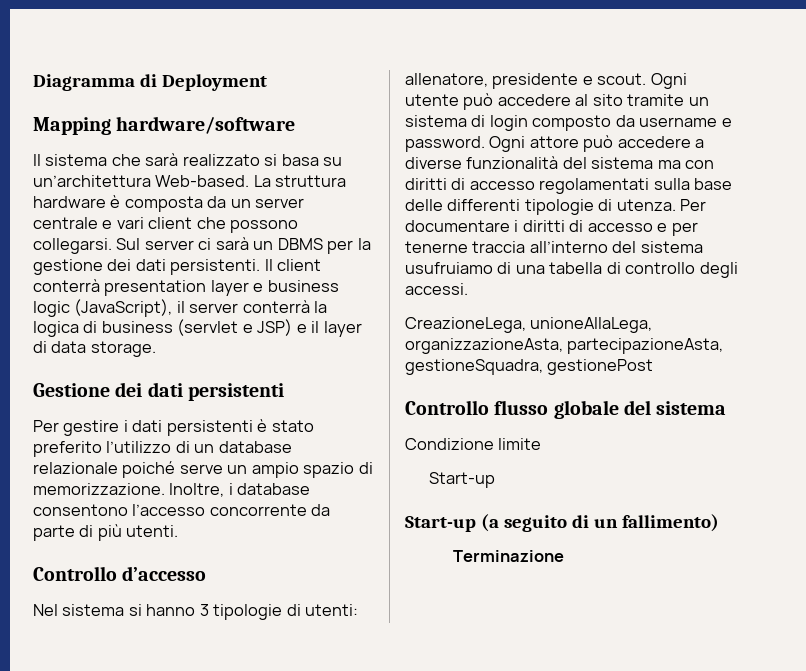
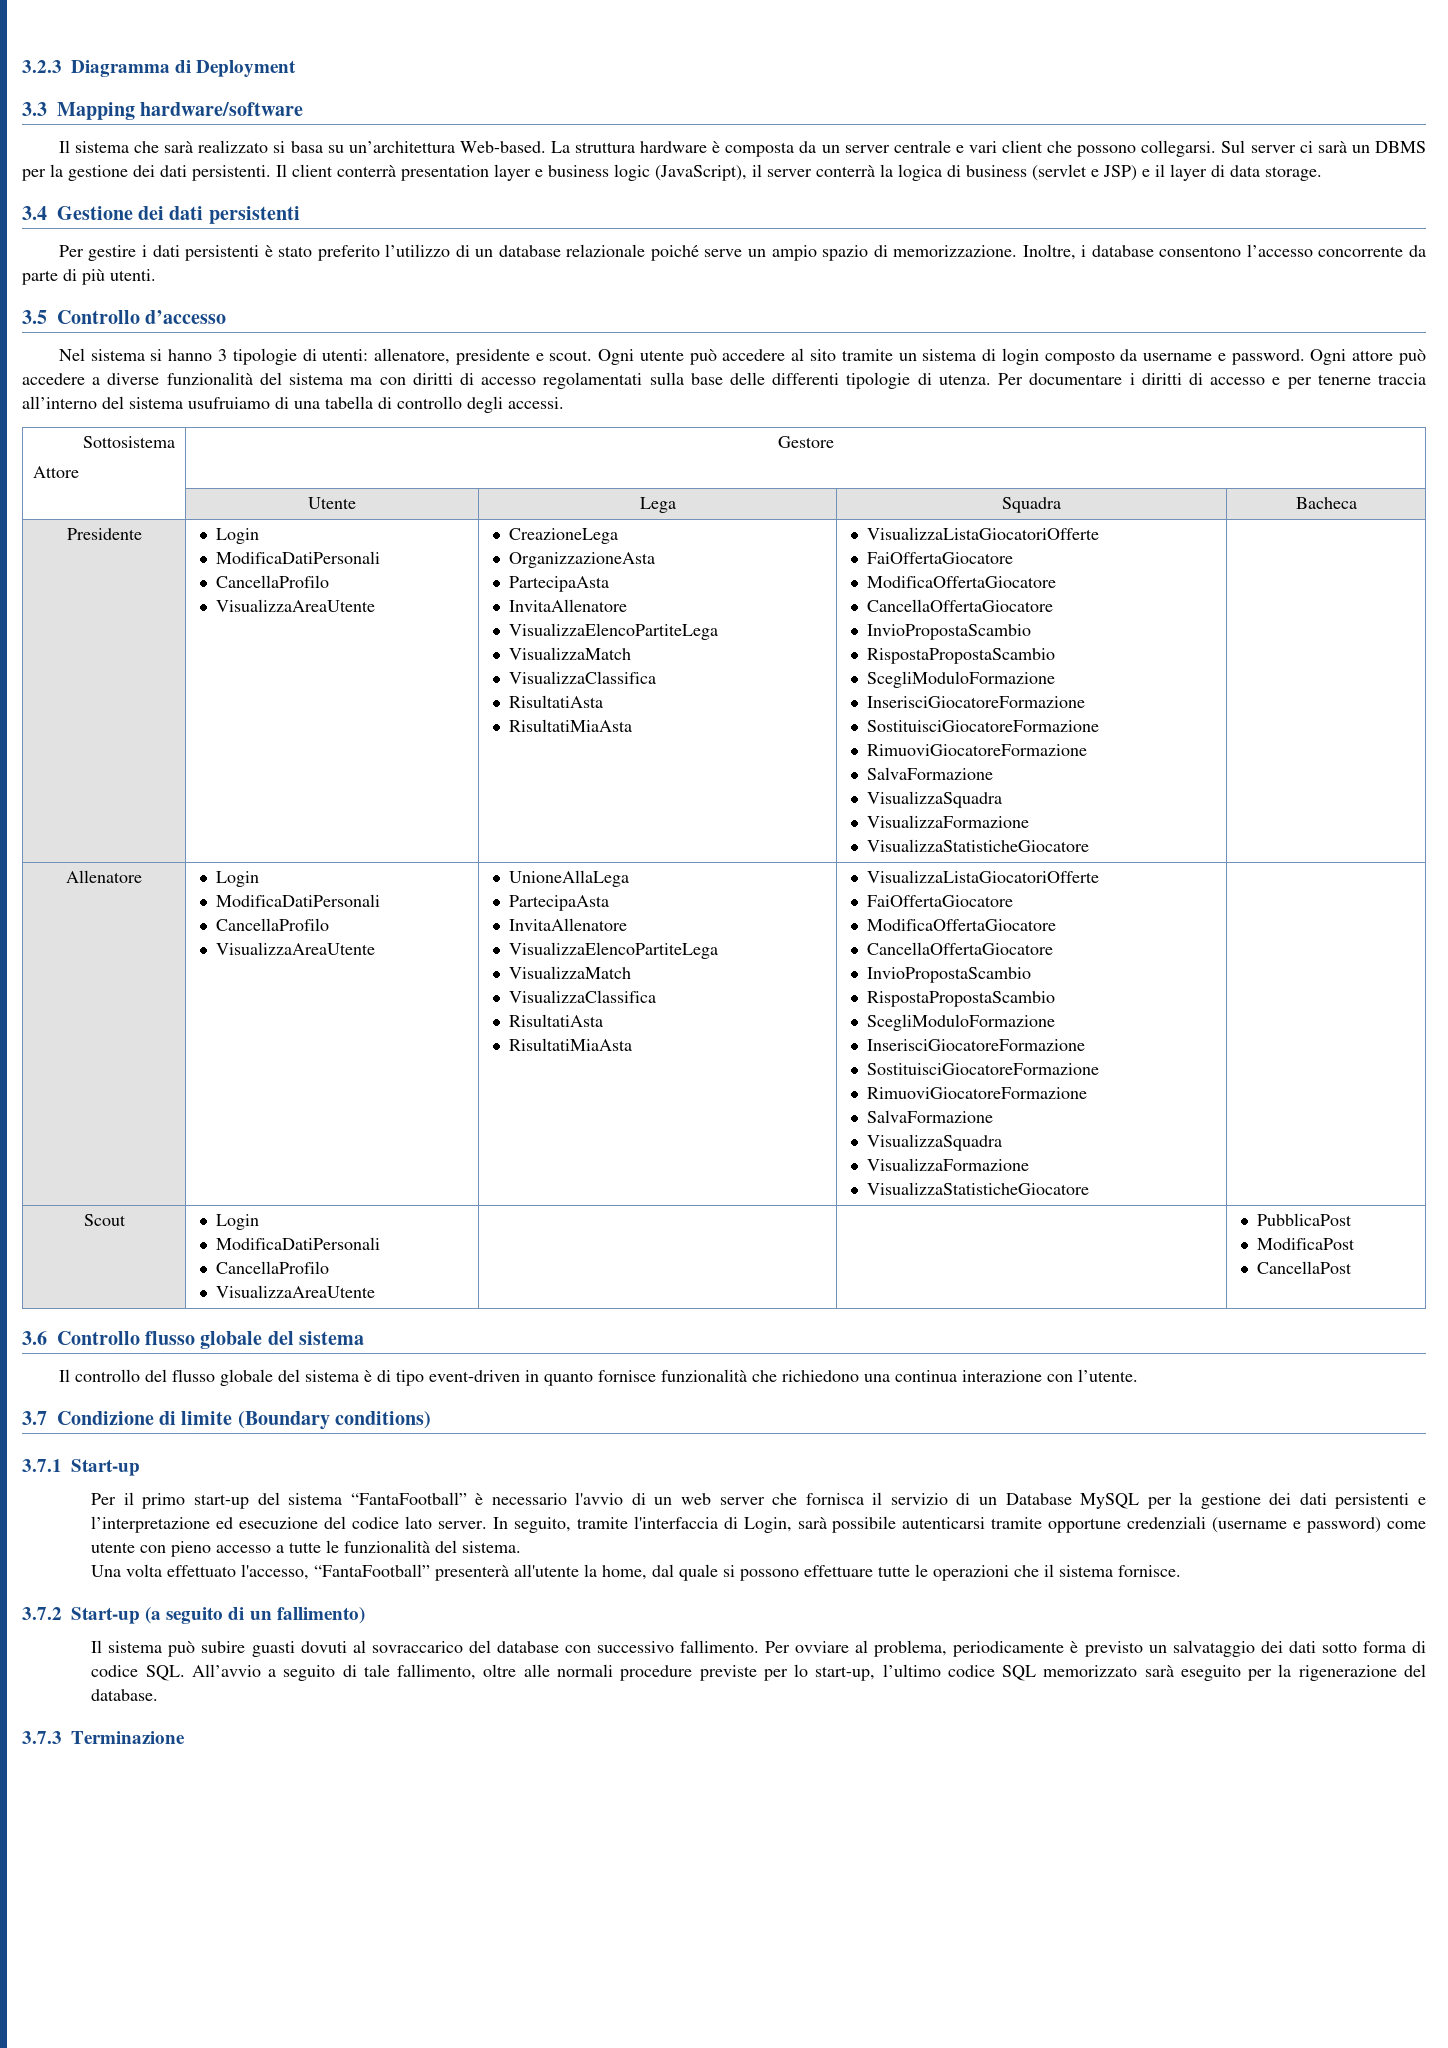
- Diagramma di Deployment
+ 3.2.3 Diagramma di Deployment
- Mapping hardware/software
+ 3.3 Mapping hardware/software
- Gestione dei dati persistenti
+ 3.4 Gestione dei dati persistenti
- Controllo d’accesso
+ 3.5 Controllo d’accesso
- CreazioneLega, unioneAllaLega, organizzazioneAsta, partecipazioneAsta, gestioneSquadra, gestionePost
- Controllo flusso globale del sistema
+ Sottosistema
+ Attore | Gestore
+ | Utente | Lega | Squadra | Bacheca
+ Presidente | Login
+ ModificaDatiPersonali
+ CancellaProfilo
+ VisualizzaAreaUtente | CreazioneLega
+ OrganizzazioneAsta
+ PartecipaAsta
+ InvitaAllenatore
+ VisualizzaElencoPartiteLega
+ VisualizzaMatch
+ VisualizzaClassifica
+ RisultatiAsta
+ RisultatiMiaAsta | VisualizzaListaGiocatoriOfferte
+ FaiOffertaGiocatore
+ ModificaOffertaGiocatore
+ CancellaOffertaGiocatore
+ InvioPropostaScambio
+ RispostaPropostaScambio
+ ScegliModuloFormazione
+ InserisciGiocatoreFormazione
+ SostituisciGiocatoreFormazione
+ RimuoviGiocatoreFormazione
+ SalvaFormazione
+ VisualizzaSquadra
+ VisualizzaFormazione
+ VisualizzaStatisticheGiocatore |
+ Allenatore | Login
+ ModificaDatiPersonali
+ CancellaProfilo
+ VisualizzaAreaUtente | UnioneAllaLega
+ PartecipaAsta
+ InvitaAllenatore
+ VisualizzaElencoPartiteLega
+ VisualizzaMatch
+ VisualizzaClassifica
+ RisultatiAsta
+ RisultatiMiaAsta | VisualizzaListaGiocatoriOfferte
+ FaiOffertaGiocatore
+ ModificaOffertaGiocatore
+ CancellaOffertaGiocatore
+ InvioPropostaScambio
+ RispostaPropostaScambio
+ ScegliModuloFormazione
+ InserisciGiocatoreFormazione
+ SostituisciGiocatoreFormazione
+ RimuoviGiocatoreFormazione
+ SalvaFormazione
+ VisualizzaSquadra
+ VisualizzaFormazione
+ VisualizzaStatisticheGiocatore |
+ Scout | Login
+ ModificaDatiPersonali
+ CancellaProfilo
+ VisualizzaAreaUtente | | | PubblicaPost
+ ModificaPost
+ CancellaPost
+ 3.6 Controllo flusso globale del sistema
- Condizione limite
- Start-up
- Start-up (a seguito di un fallimento)
+ Il controllo del flusso globale del sistema è di tipo event-driven in quanto fornisce funzionalità che richiedono una continua interazione con l’utente.
+ 3.7 Condizione di limite (Boundary conditions)
+ 3.7.1 Start-up
+ Per il primo start-up del sistema “FantaFootball” è necessario l'avvio di un web server che fornisca il servizio di un Database MySQL per la gestione dei dati persistenti e l’interpretazione ed esecuzione del codice lato server. In seguito, tramite l'interfaccia di Login, sarà possibile autenticarsi tramite opportune credenziali (username e password) come utente con pieno accesso a tutte le funzionalità del sistema.
+ Una volta effettuato l'accesso, “FantaFootball” presenterà all'utente la home, dal quale si possono effettuare tutte le operazioni che il sistema fornisce.
+ 3.7.2 Start-up (a seguito di un fallimento)
- Terminazione
+ Il sistema può subire guasti dovuti al sovraccarico del database con successivo fallimento. Per ovviare al problema, periodicamente è previsto un salvataggio dei dati sotto forma di codice SQL. All’avvio a seguito di tale fallimento, oltre alle normali procedure previste per lo start-up, l’ultimo codice SQL memorizzato sarà eseguito per la rigenerazione del database.
+ 3.7.3 Terminazione

